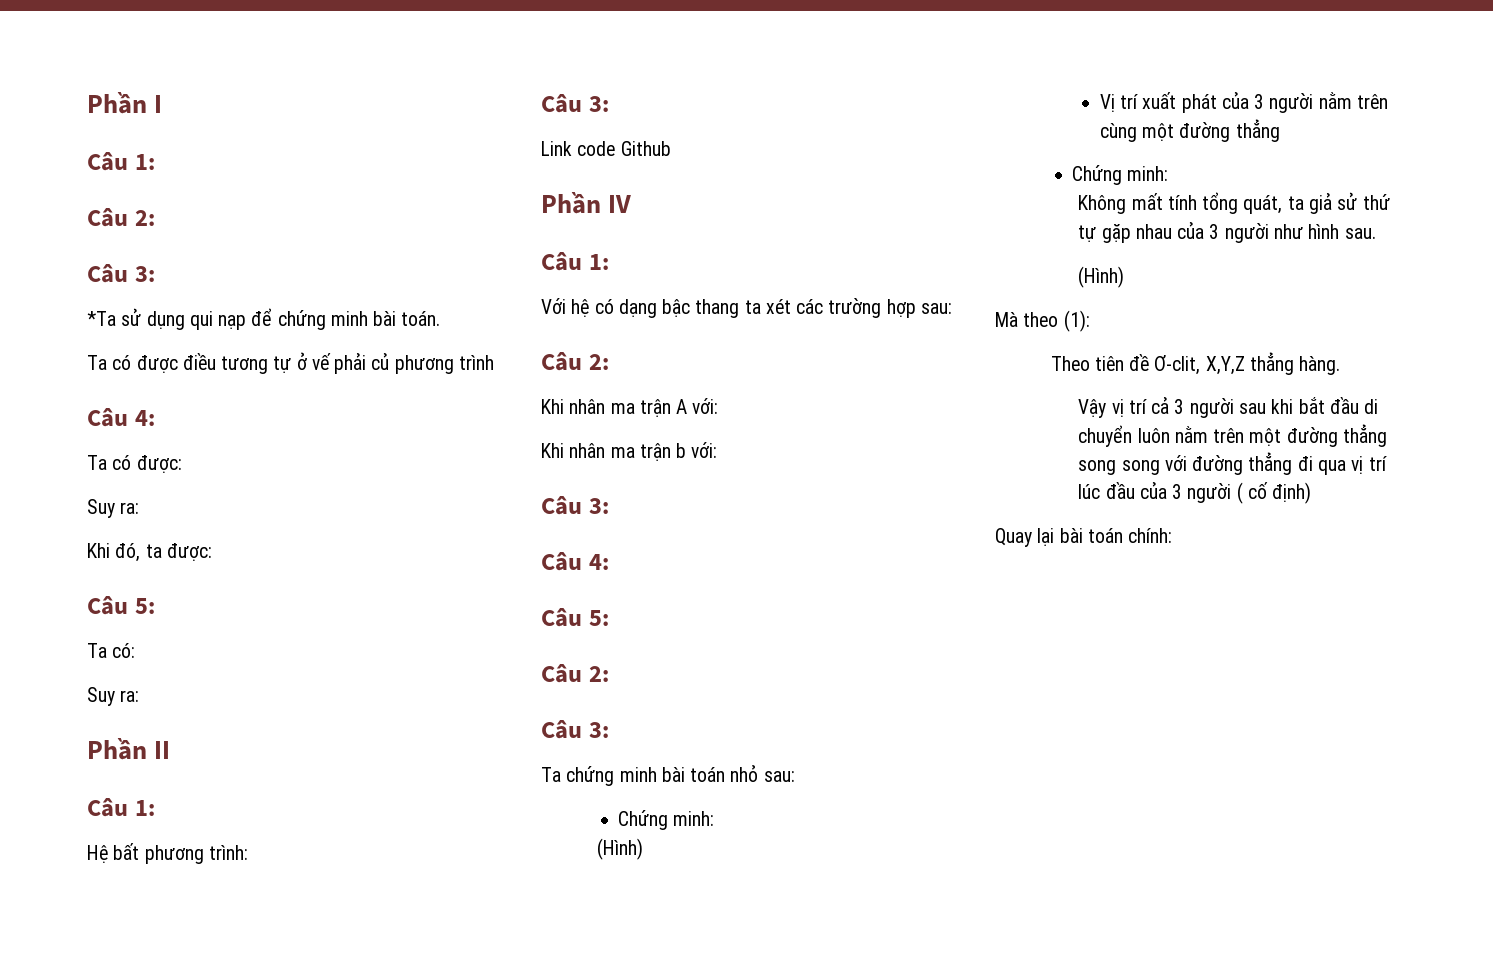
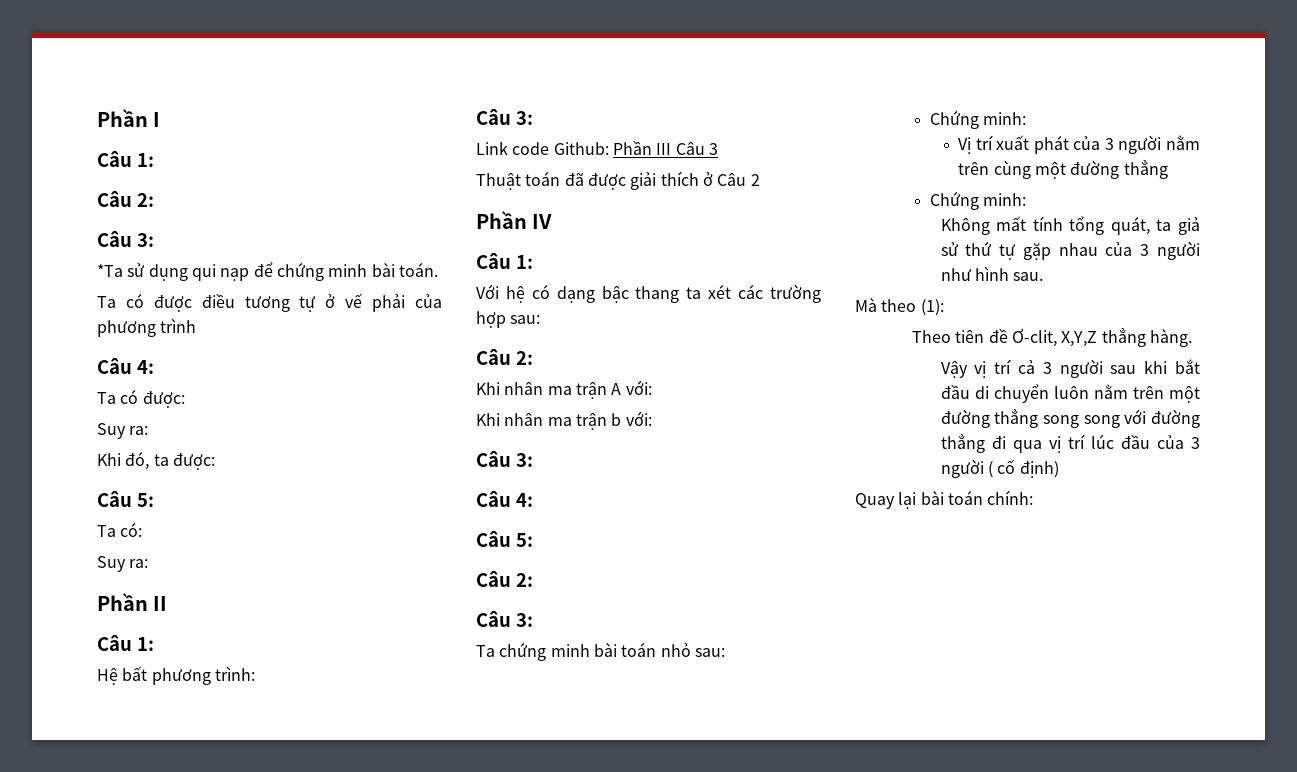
- Ta có được điều tương tự ở vế phải củ phương trình
+ Ta có được điều tương tự ở vế phải của phương trình
- Link code Github
+ Link code Github: Phần III Câu 3
+ Thuật toán đã được giải thích ở Câu 2
  Ta chứng minh bài toán nhỏ sau:
  Chứng minh:
- (Hình)
  Không mất tính tổng quát, ta giả sử thứ tự gặp nhau của 3 người như hình sau.
- (Hình)

